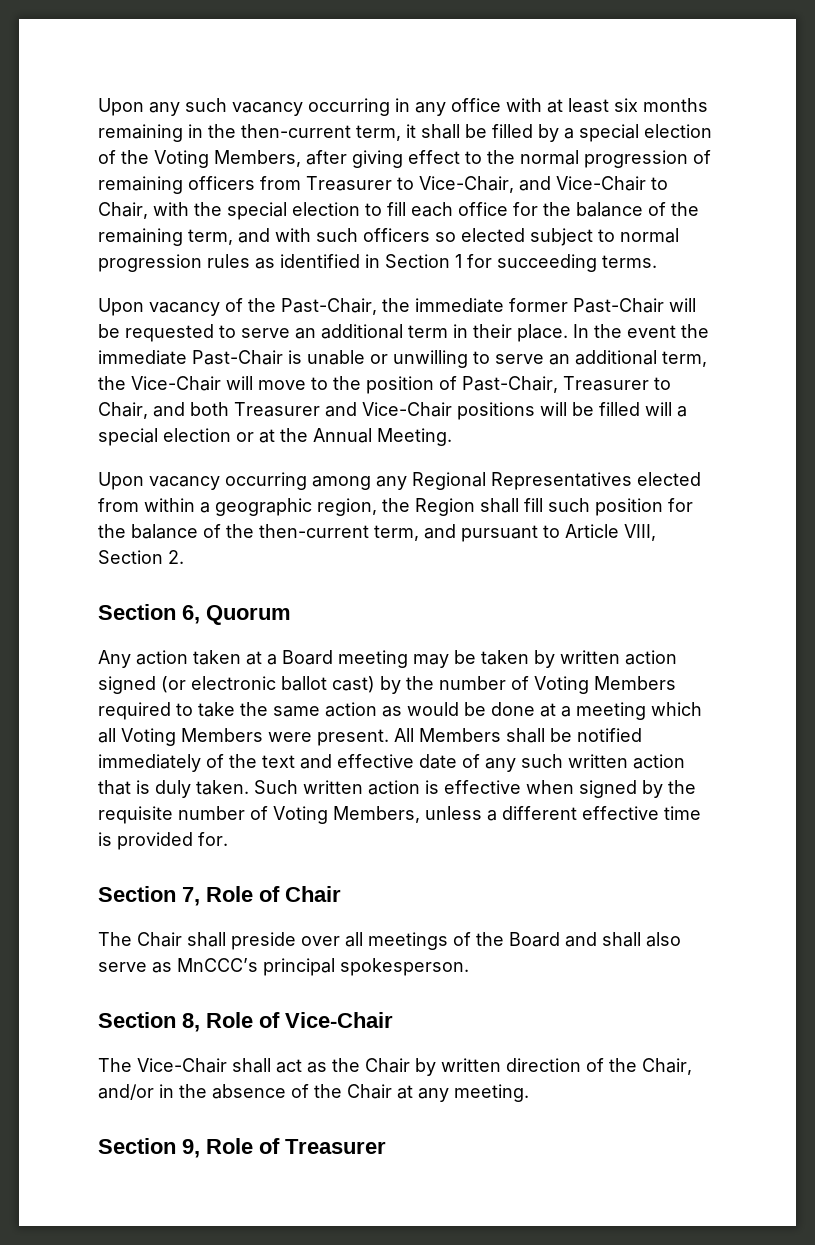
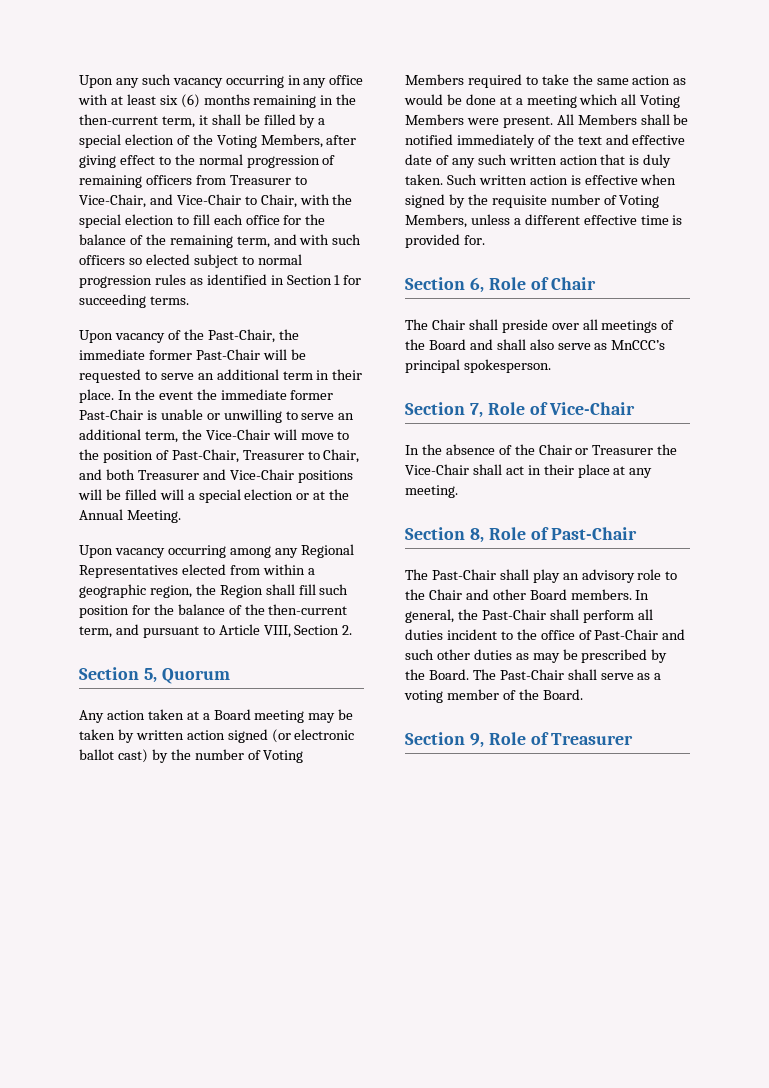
- Upon any such vacancy occurring in any office with at least six months remaining in the then-current term, it shall be filled by a special election of the Voting Members, after giving effect to the normal progression of remaining officers from Treasurer to Vice-Chair, and Vice-Chair to Chair, with the special election to fill each office for the balance of the remaining term, and with such officers so elected subject to normal progression rules as identified in Section 1 for succeeding terms.
+ Upon any such vacancy occurring in any office with at least six (6) months remaining in the then-current term, it shall be filled by a special election of the Voting Members, after giving effect to the normal progression of remaining officers from Treasurer to Vice-Chair, and Vice-Chair to Chair, with the special election to fill each office for the balance of the remaining term, and with such officers so elected subject to normal progression rules as identified in Section 1 for succeeding terms.
- In the event the immediate Past-Chair is unable or unwilling to serve an additional term, the Vice-Chair will move to the position of Past-Chair, Treasurer to Chair, and both Treasurer and Vice-Chair positions will be filled will a special election or at the Annual Meeting.
+ In the event the immediate former Past-Chair is unable or unwilling to serve an additional term, the Vice-Chair will move to the position of Past-Chair, Treasurer to Chair, and both Treasurer and Vice-Chair positions will be filled will a special election or at the Annual Meeting.
- Section 6, Quorum
+ Section 5, Quorum
- Section 7, Role of Chair
+ Section 6, Role of Chair
- Section 8, Role of Vice-Chair
+ Section 7, Role of Vice-Chair
- The Vice-Chair shall act as the Chair by written direction of the Chair, and/or in the absence of the Chair at any meeting.
+ In the absence of the Chair or Treasurer the Vice-Chair shall act in their place at any meeting.
+ Section 8, Role of Past-Chair
+ The Past-Chair shall play an advisory role to the Chair and other Board members. In general, the Past-Chair shall perform all duties incident to the office of Past-Chair and such other duties as may be prescribed by the Board. The Past-Chair shall serve as a voting member of the Board.

